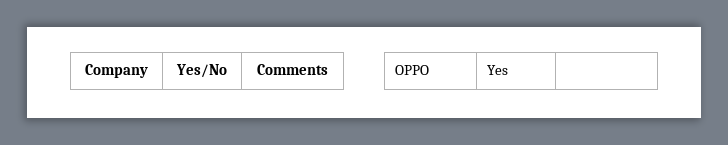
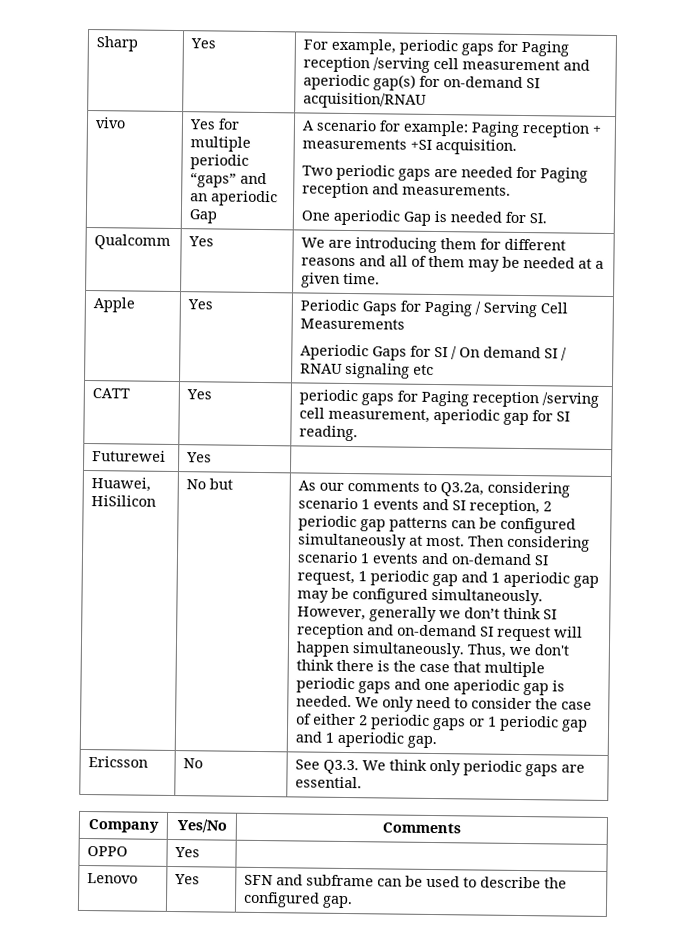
+ Sharp | Yes | For example, periodic gaps for Paging reception /serving cell measurement and aperiodic gap(s) for on-demand SI acquisition/RNAU
+ vivo | Yes for multiple periodic “gaps” and an aperiodic Gap | A scenario for example: Paging reception + measurements +SI acquisition.
+ Two periodic gaps are needed for Paging reception and measurements.
+ One aperiodic Gap is needed for SI.
+ Qualcomm | Yes | We are introducing them for different reasons and all of them may be needed at a given time.
+ Apple | Yes | Periodic Gaps for Paging / Serving Cell Measurements
+ Aperiodic Gaps for SI / On demand SI / RNAU signaling etc
+ CATT | Yes | periodic gaps for Paging reception /serving cell measurement, aperiodic gap for SI reading.
+ Futurewei | Yes |
+ Huawei, HiSilicon | No but | As our comments to Q3.2a, considering scenario 1 events and SI reception, 2 periodic gap patterns can be configured simultaneously at most. Then considering scenario 1 events and on-demand SI request, 1 periodic gap and 1 aperiodic gap may be configured simultaneously. However, generally we don’t think SI reception and on-demand SI request will happen simultaneously. Thus, we don't think there is the case that multiple periodic gaps and one aperiodic gap is needed. We only need to consider the case of either 2 periodic gaps or 1 periodic gap and 1 aperiodic gap.
+ Ericsson | No | See Q3.3. We think only periodic gaps are essential.
+ Lenovo | Yes | SFN and subframe can be used to describe the configured gap.

